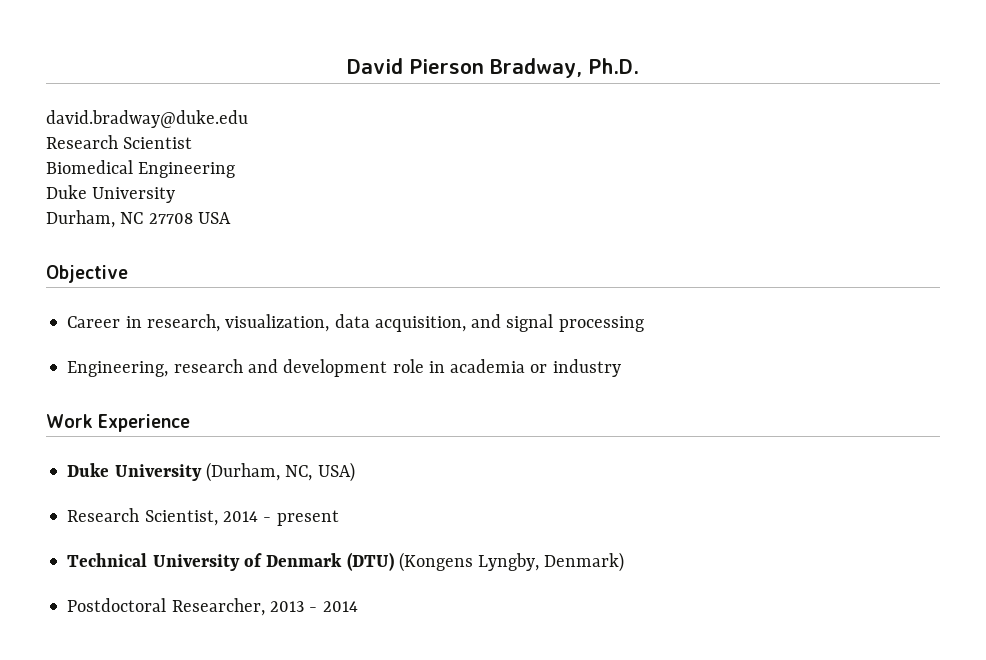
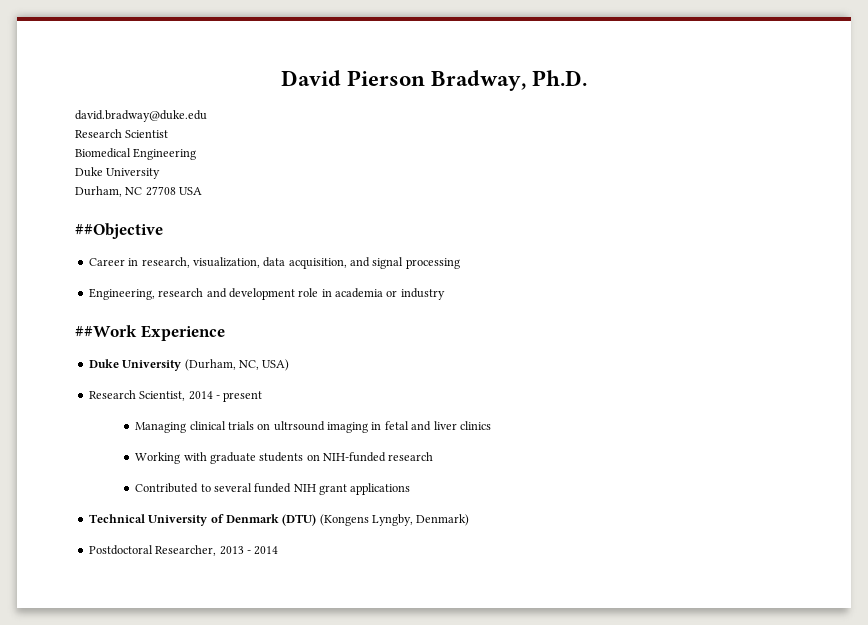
- Objective
+ ##Objective
- Work Experience
+ ##Work Experience
+ Managing clinical trials on ultrsound imaging in fetal and liver clinics
+ Working with graduate students on NIH-funded research
+ Contributed to several funded NIH grant applications

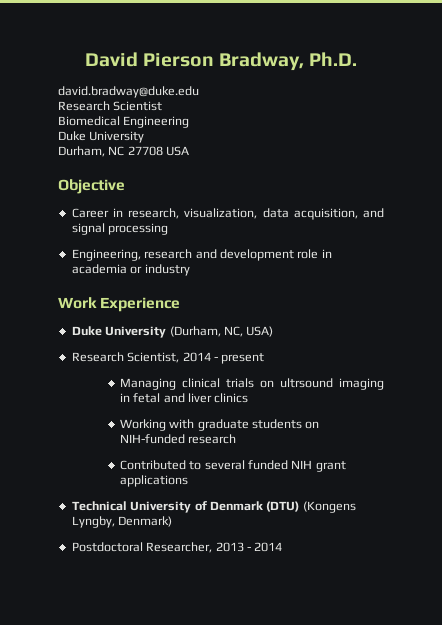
- ##Objective
+ Objective
- ##Work Experience
+ Work Experience

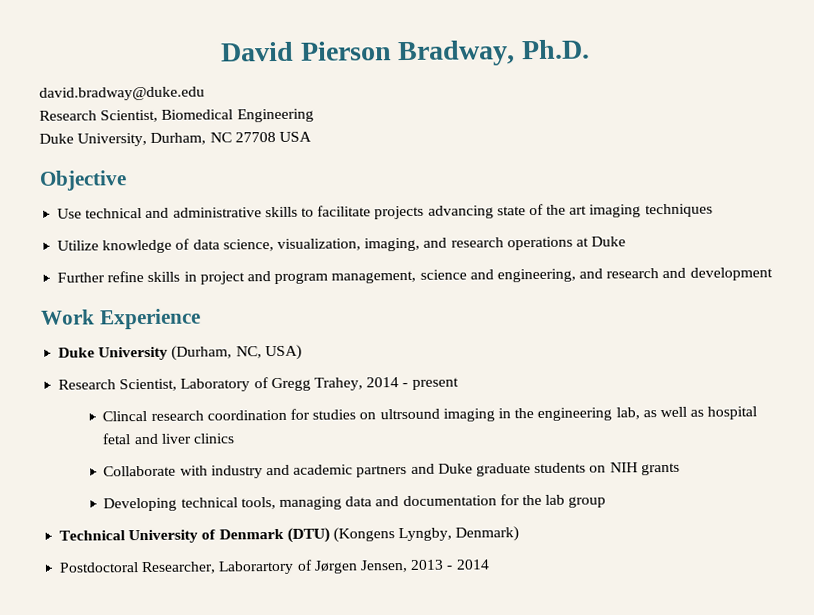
- Research Scientist
- Biomedical Engineering
- Duke University
- Durham, NC 27708 USA
+ Research Scientist, Biomedical Engineering
+ Duke University, Durham, NC 27708 USA
- Career in research, visualization, data acquisition, and signal processing
- Engineering, research and development role in academia or industry
+ Use technical and administrative skills to facilitate projects advancing state of the art imaging techniques
+ Utilize knowledge of data science, visualization, imaging, and research operations at Duke
+ Further refine skills in project and program management, science and engineering, and research and development
- Research Scientist, 2014 - present
+ Research Scientist, Laboratory of Gregg Trahey, 2014 - present
- Managing clinical trials on ultrsound imaging in fetal and liver clinics
- Working with graduate students on NIH-funded research
- Contributed to several funded NIH grant applications
+ Clincal research coordination for studies on ultrsound imaging in the engineering lab, as well as hospital fetal and liver clinics
+ Collaborate with industry and academic partners and Duke graduate students on NIH grants
+ Developing technical tools, managing data and documentation for the lab group
- Postdoctoral Researcher, 2013 - 2014
+ Postdoctoral Researcher, Laborartory of Jørgen Jensen, 2013 - 2014

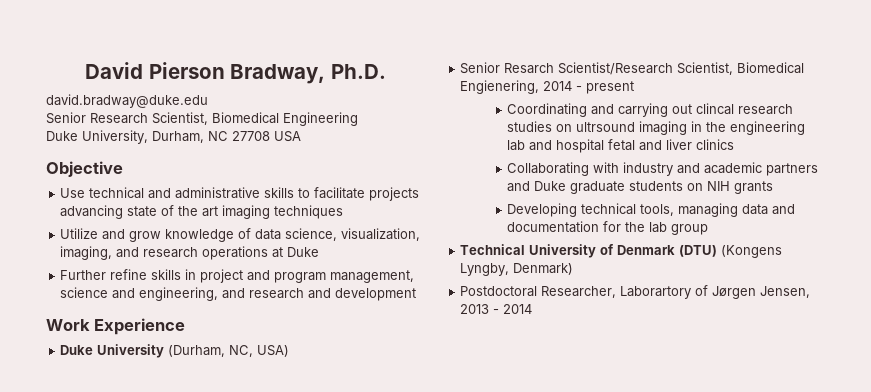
- Research Scientist, Biomedical Engineering
+ Senior Research Scientist, Biomedical Engineering
- Utilize knowledge of data science, visualization, imaging, and research operations at Duke
+ Utilize and grow knowledge of data science, visualization, imaging, and research operations at Duke
- Research Scientist, Laboratory of Gregg Trahey, 2014 - present
- Clincal research coordination for studies on ultrsound imaging in the engineering lab, as well as hospital fetal and liver clinics
+ Senior Resarch Scientist/Research Scientist, Biomedical Engienering, 2014 - present
+ Coordinating and carrying out clincal research studies on ultrsound imaging in the engineering lab and hospital fetal and liver clinics
- Collaborate with industry and academic partners and Duke graduate students on NIH grants
+ Collaborating with industry and academic partners and Duke graduate students on NIH grants

